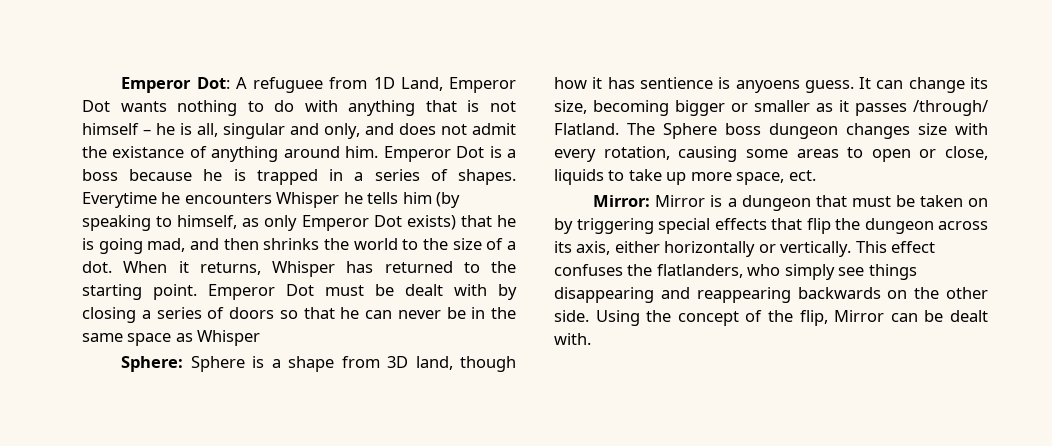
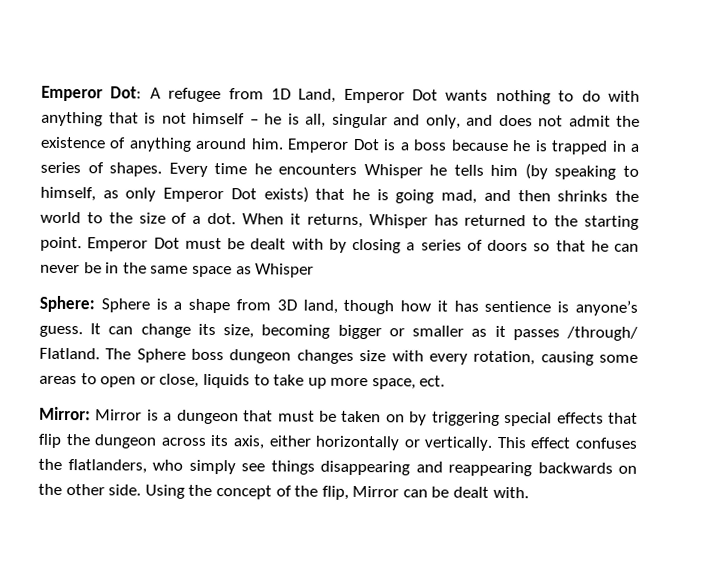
- Emperor Dot: A refuguee from 1D Land, Emperor Dot wants nothing to do with anything that is not himself – he is all, singular and only, and does not admit the existance of anything around him.
+ Emperor Dot: A refugee from 1D Land, Emperor Dot wants nothing to do with anything that is not himself – he is all, singular and only, and does not admit the existence of anything around him.
- Everytime he encounters Whisper he tells him (by speaking to himself, as only Emperor Dot exists) that he is going mad, and then shrinks the world to the size of a dot.
+ Every time he encounters Whisper he tells him (by speaking to himself, as only Emperor Dot exists) that he is going mad, and then shrinks the world to the size of a dot.
- Sphere: Sphere is a shape from 3D land, though how it has sentience is anyoens guess.
+ Sphere: Sphere is a shape from 3D land, though how it has sentience is anyone’s guess.

